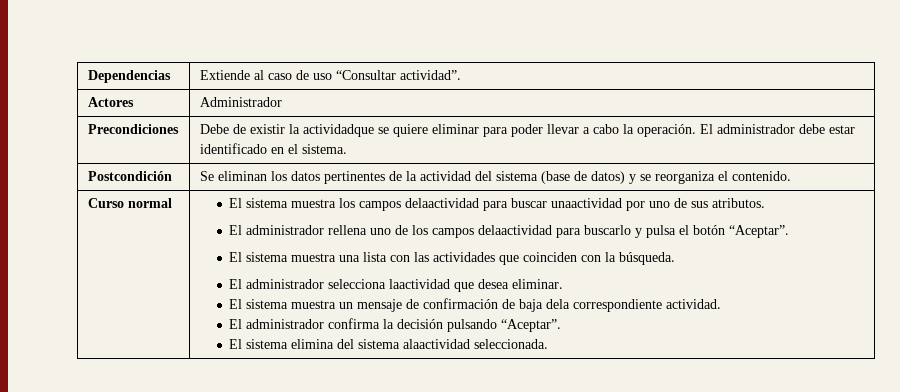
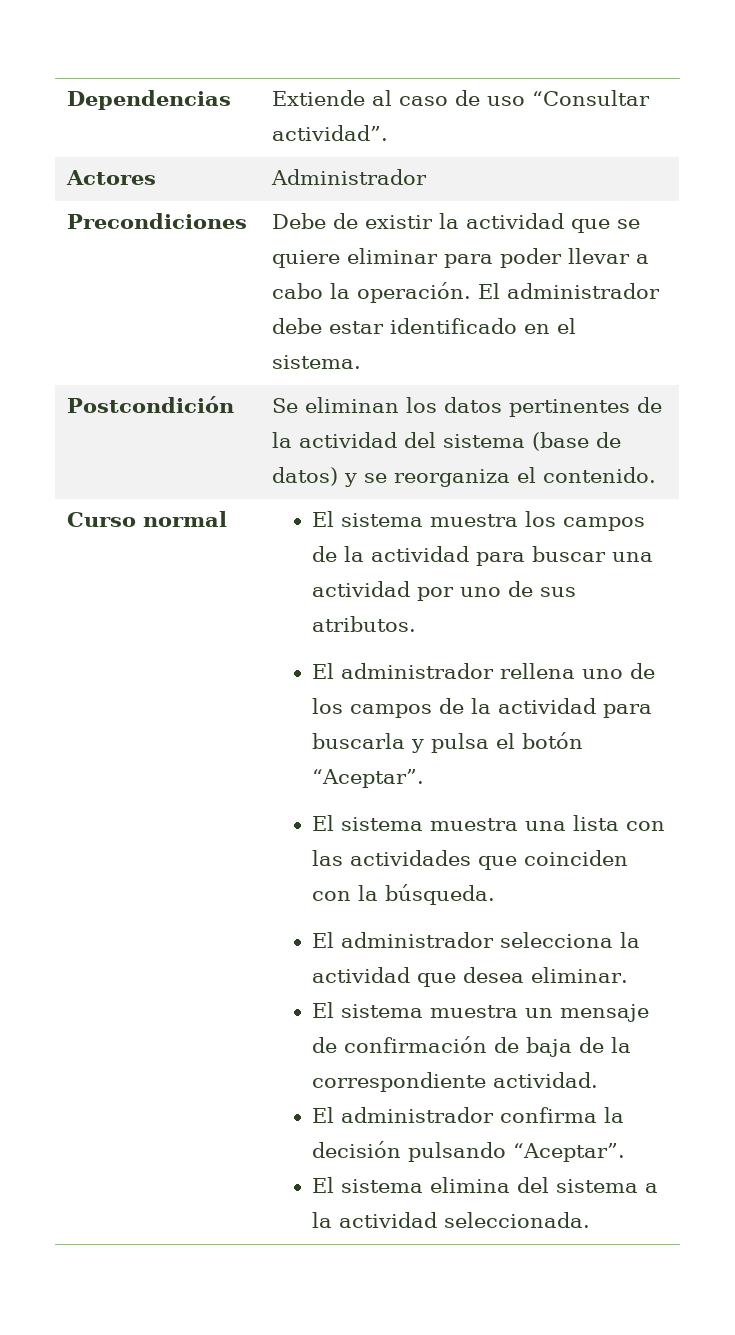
- Precondiciones | Debe de existir la actividadque se quiere eliminar para poder llevar a cabo la operación. El administrador debe estar identificado en el sistema.
+ Precondiciones | Debe de existir la actividad que se quiere eliminar para poder llevar a cabo la operación. El administrador debe estar identificado en el sistema.
- El sistema muestra los campos delaactividad para buscar unaactividad por uno de sus atributos.
+ El sistema muestra los campos de la actividad para buscar una actividad por uno de sus atributos.
- El administrador rellena uno de los campos delaactividad para buscarlo y pulsa el botón “Aceptar”.
+ El administrador rellena uno de los campos de la actividad para buscarla y pulsa el botón “Aceptar”.
- El administrador selecciona laactividad que desea eliminar.
+ El administrador selecciona la actividad que desea eliminar.
- El sistema muestra un mensaje de confirmación de baja dela correspondiente actividad.
+ El sistema muestra un mensaje de confirmación de baja de la correspondiente actividad.
- El sistema elimina del sistema alaactividad seleccionada.
+ El sistema elimina del sistema a la actividad seleccionada.

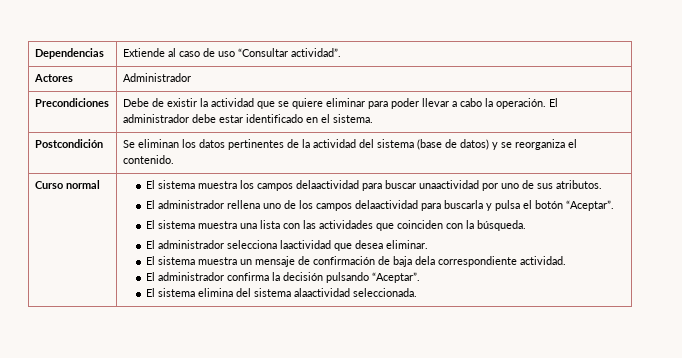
- El sistema muestra los campos de la actividad para buscar una actividad por uno de sus atributos.
+ El sistema muestra los campos delaactividad para buscar unaactividad por uno de sus atributos.
- El administrador rellena uno de los campos de la actividad para buscarla y pulsa el botón “Aceptar”.
+ El administrador rellena uno de los campos delaactividad para buscarla y pulsa el botón “Aceptar”.
- El administrador selecciona la actividad que desea eliminar.
+ El administrador selecciona laactividad que desea eliminar.
- El sistema muestra un mensaje de confirmación de baja de la correspondiente actividad.
+ El sistema muestra un mensaje de confirmación de baja dela correspondiente actividad.
- El sistema elimina del sistema a la actividad seleccionada.
+ El sistema elimina del sistema alaactividad seleccionada.

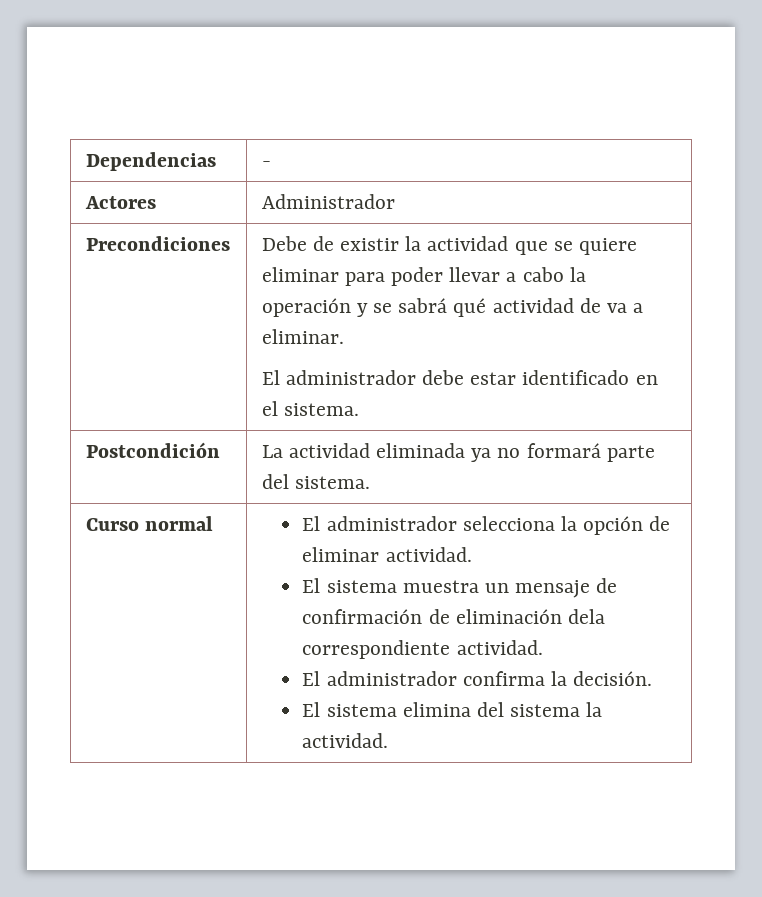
- Dependencias | Extiende al caso de uso “Consultar actividad”.
+ Dependencias | -
- Precondiciones | Debe de existir la actividad que se quiere eliminar para poder llevar a cabo la operación. El administrador debe estar identificado en el sistema.
+ Precondiciones | Debe de existir la actividad que se quiere eliminar para poder llevar a cabo la operación y se sabrá qué actividad de va a eliminar.
+ El administrador debe estar identificado en el sistema.
- Postcondición | Se eliminan los datos pertinentes de la actividad del sistema (base de datos) y se reorganiza el contenido.
- Curso normal | El sistema muestra los campos delaactividad para buscar unaactividad por uno de sus atributos.
- El administrador rellena uno de los campos delaactividad para buscarla y pulsa el botón “Aceptar”.
- El sistema muestra una lista con las actividades que coinciden con la búsqueda.
- El administrador selecciona laactividad que desea eliminar.
- El sistema muestra un mensaje de confirmación de baja dela correspondiente actividad.
- El administrador confirma la decisión pulsando “Aceptar”.
- El sistema elimina del sistema alaactividad seleccionada.
+ Postcondición | La actividad eliminada ya no formará parte del sistema.
+ Curso normal | El administrador selecciona la opción de eliminar actividad.
+ El sistema muestra un mensaje de confirmación de eliminación dela correspondiente actividad.
+ El administrador confirma la decisión.
+ El sistema elimina del sistema la actividad.

